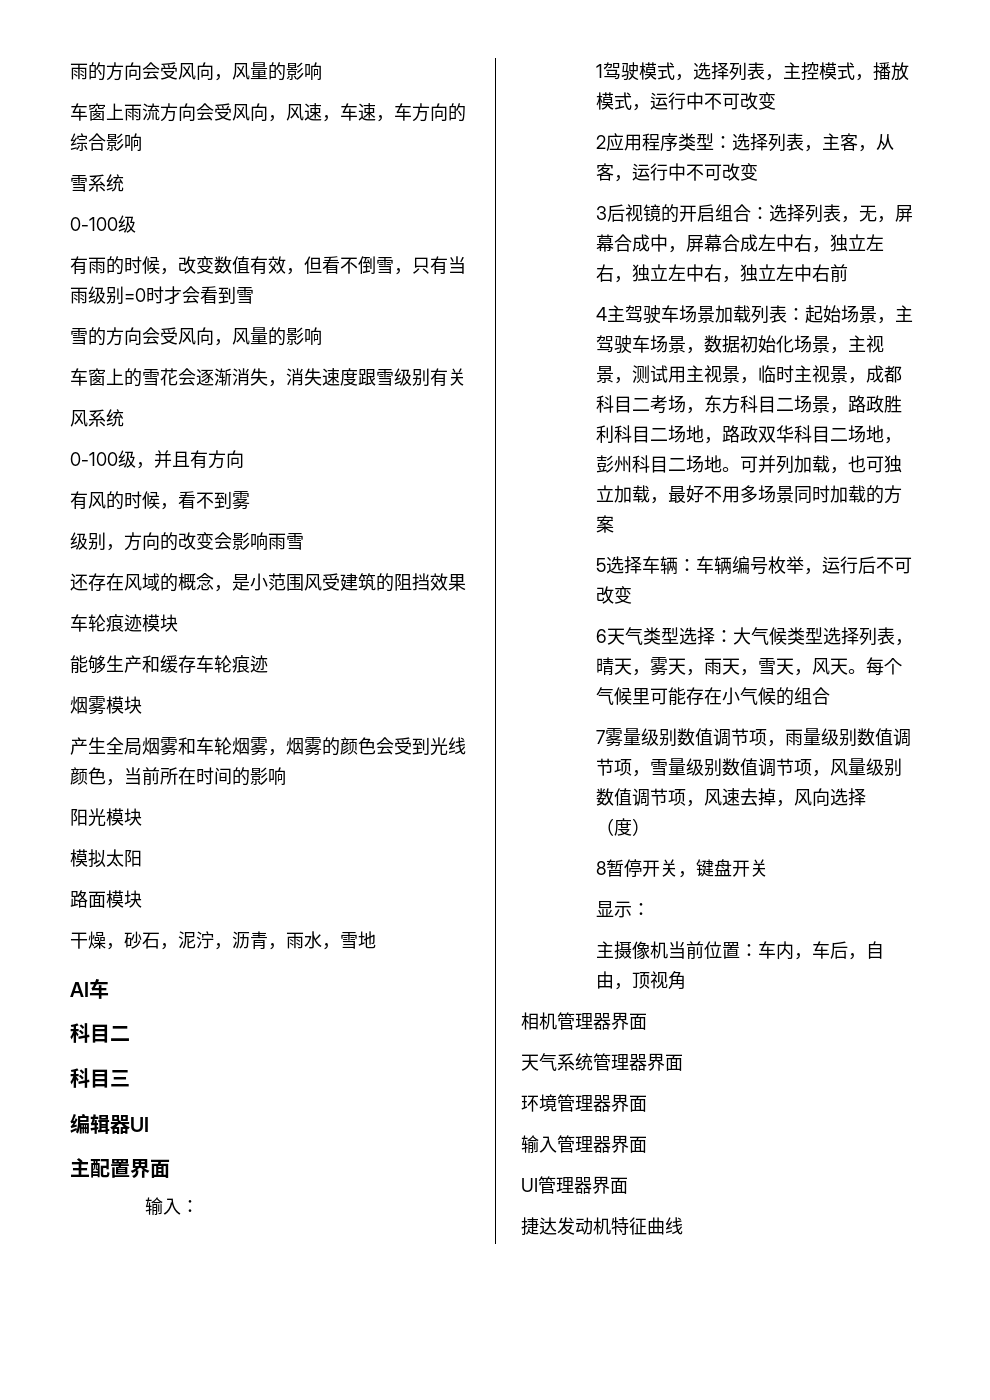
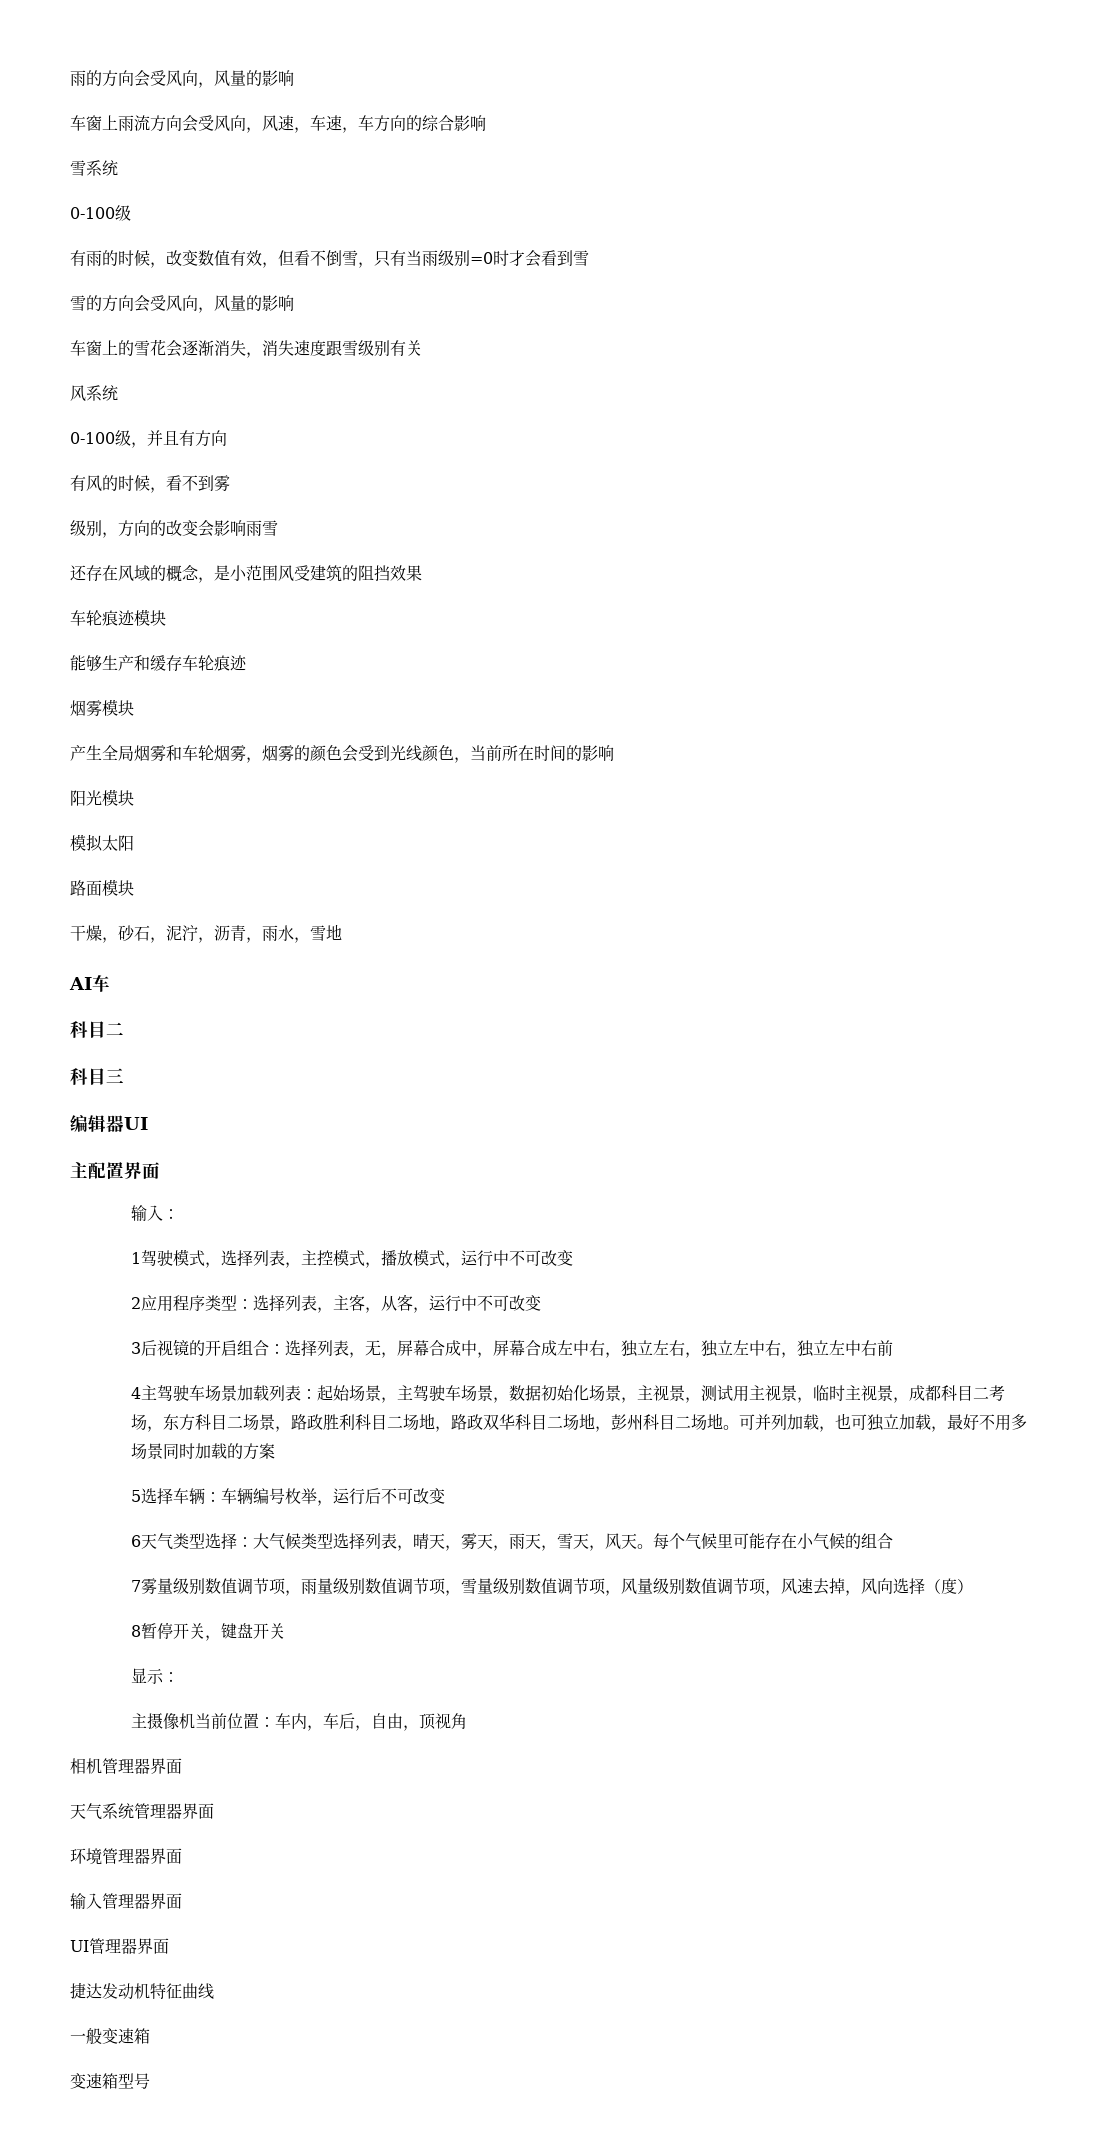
+ 一般变速箱
+ 变速箱型号

